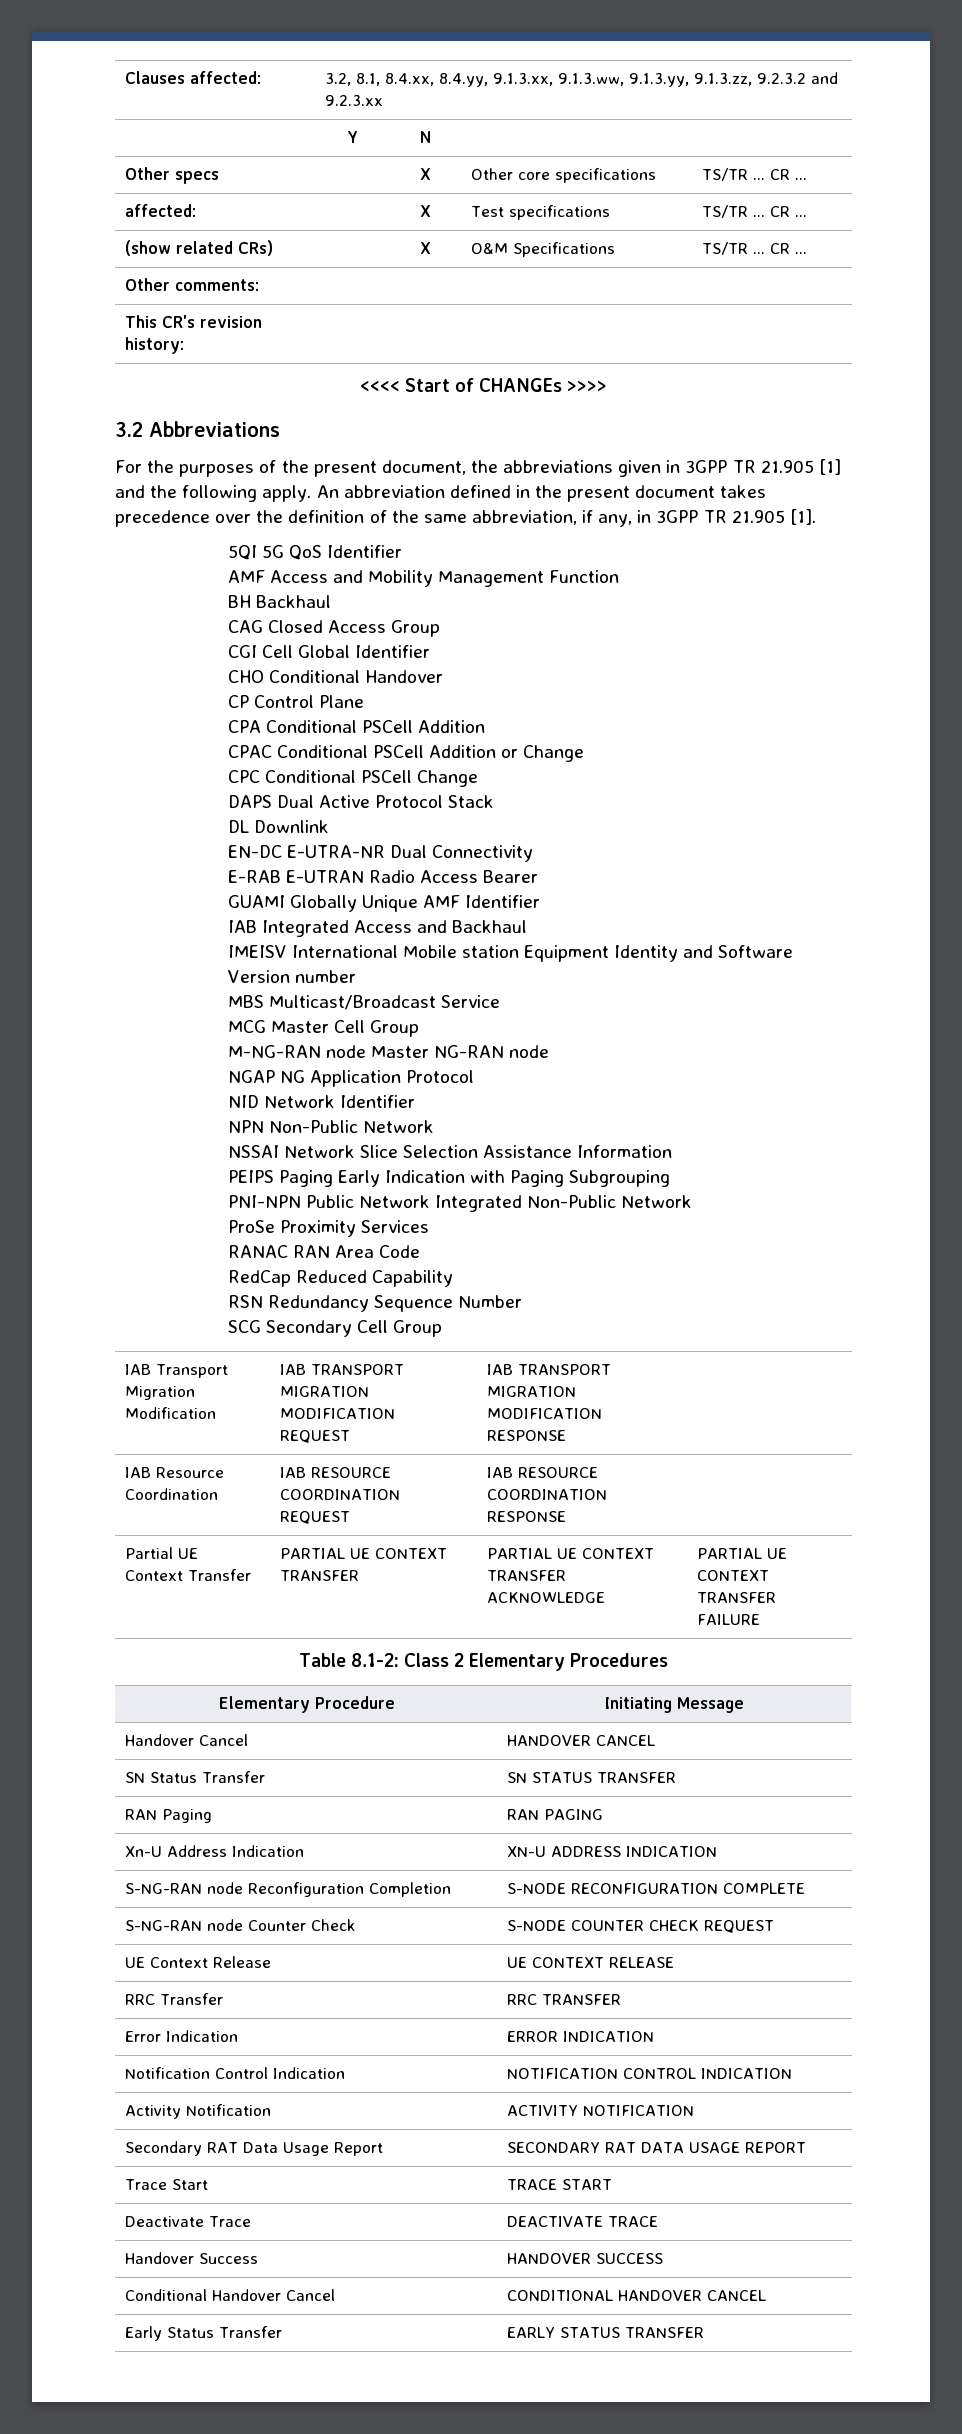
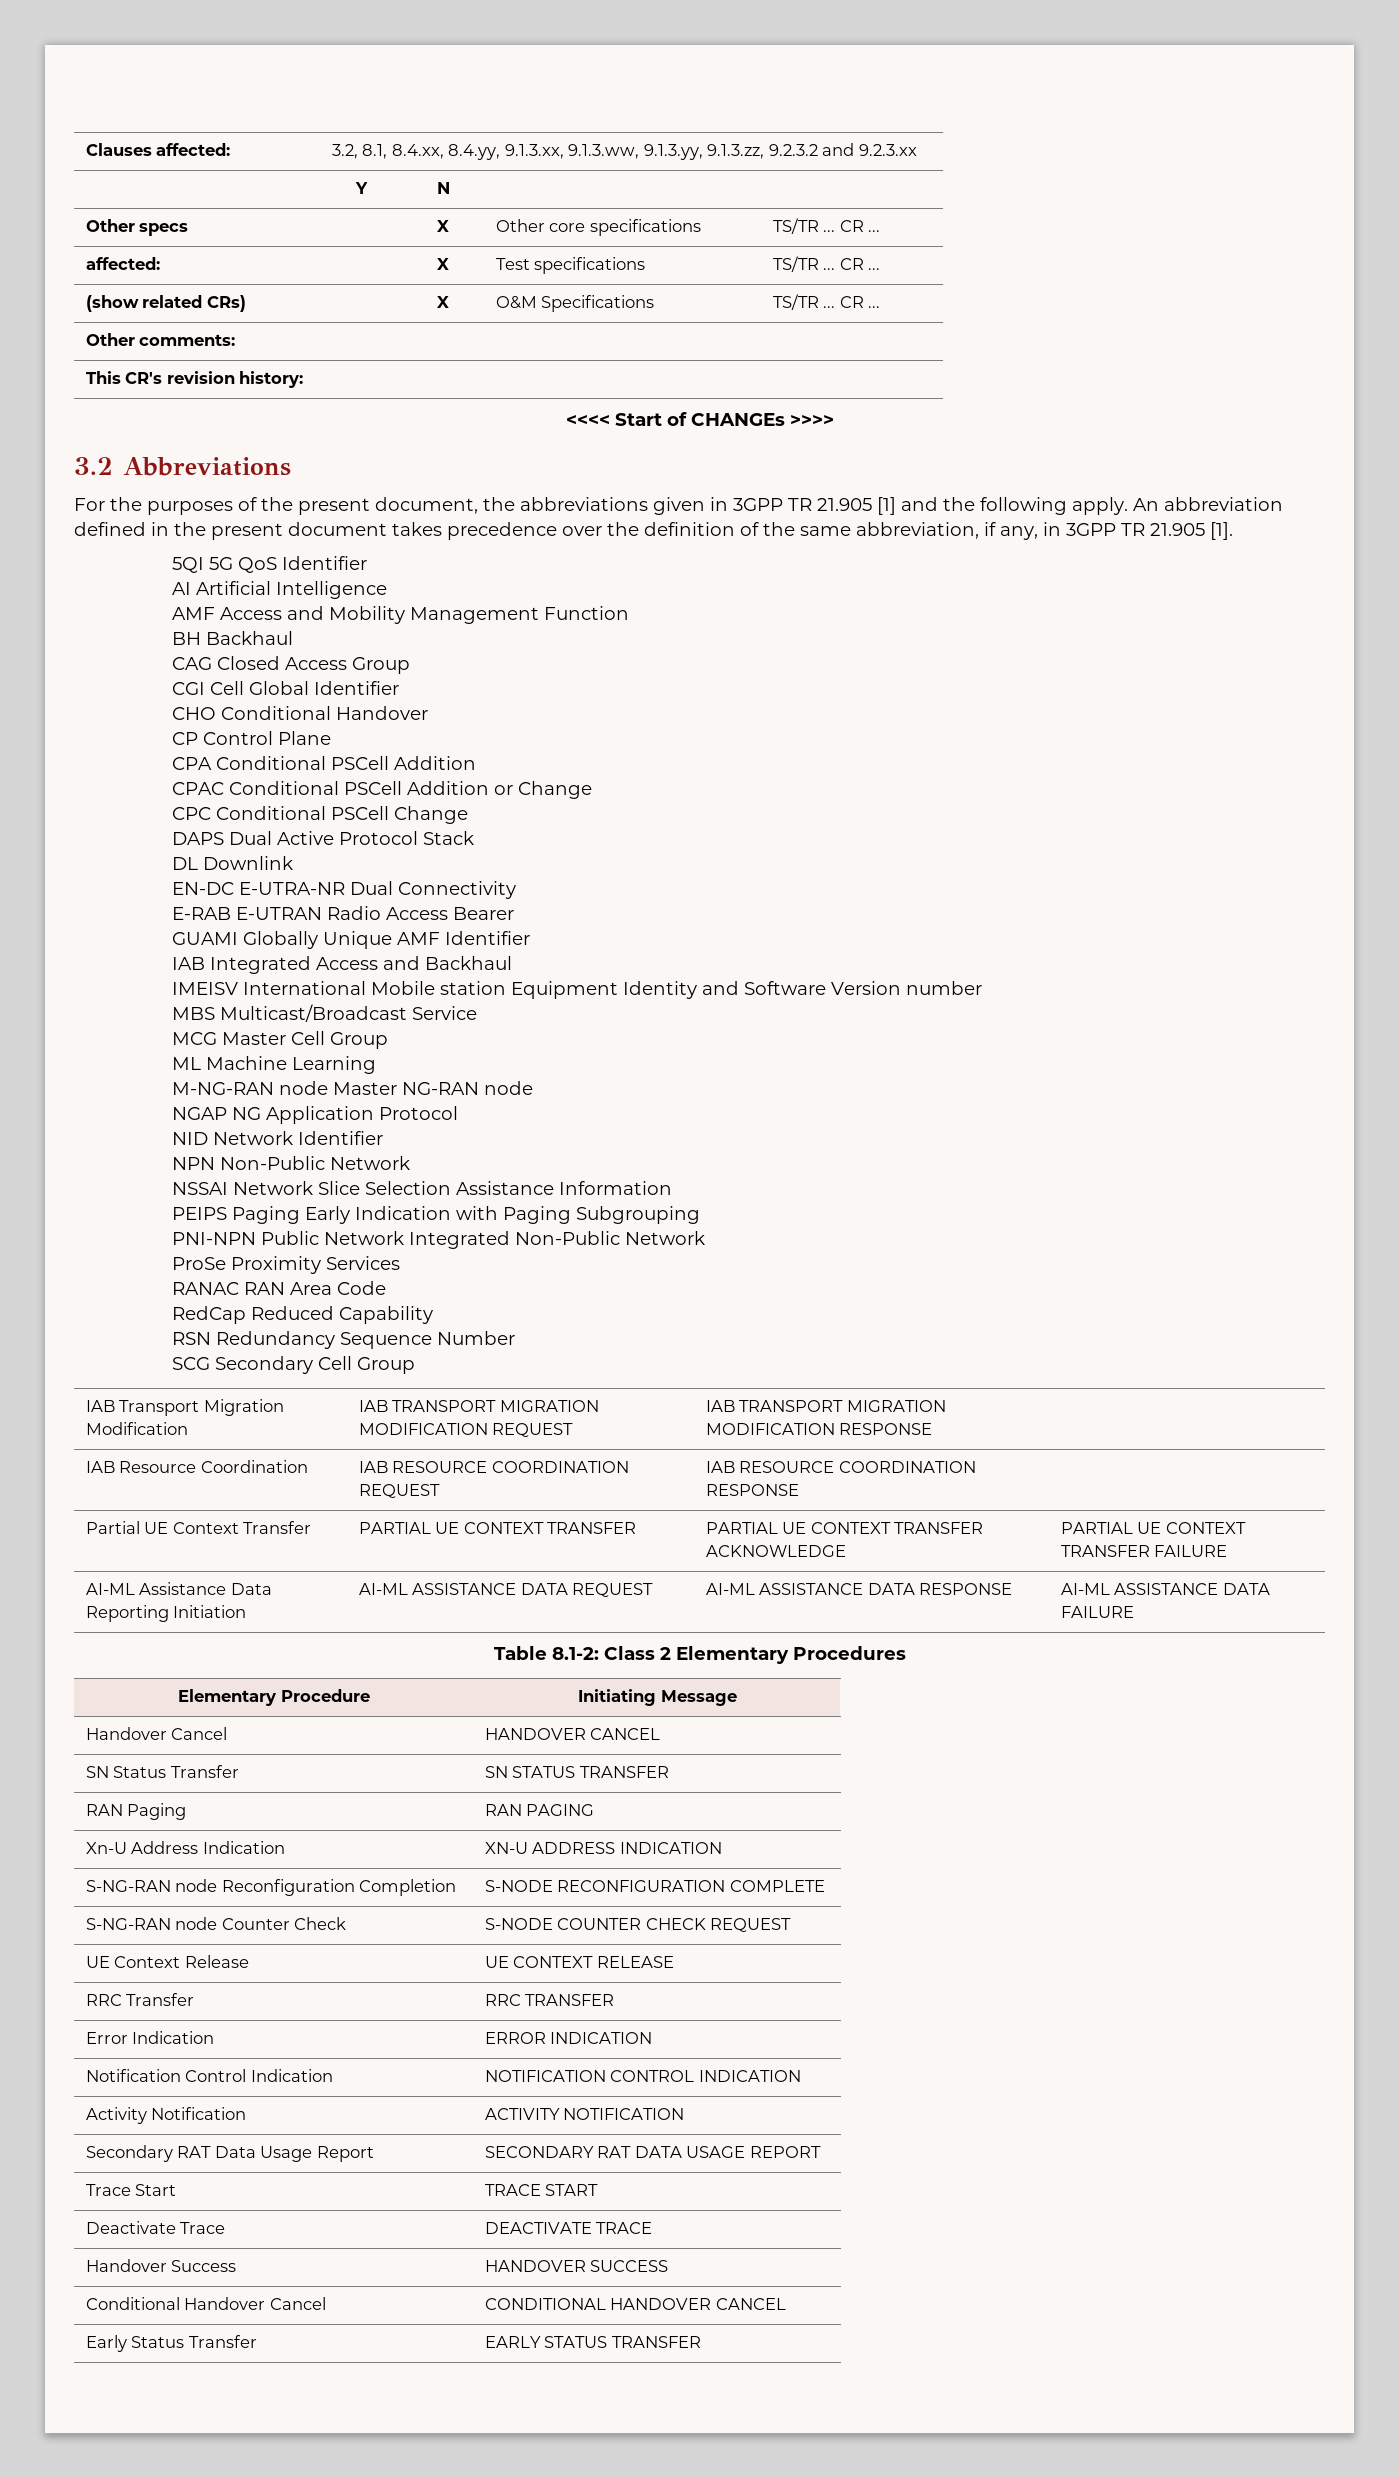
+ AI Artificial Intelligence
+ ML Machine Learning
+ AI-ML Assistance Data Reporting Initiation | AI-ML ASSISTANCE DATA REQUEST | AI-ML ASSISTANCE DATA RESPONSE | AI-ML ASSISTANCE DATA FAILURE

